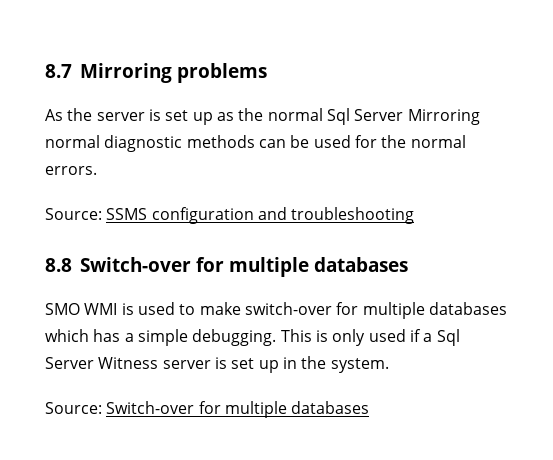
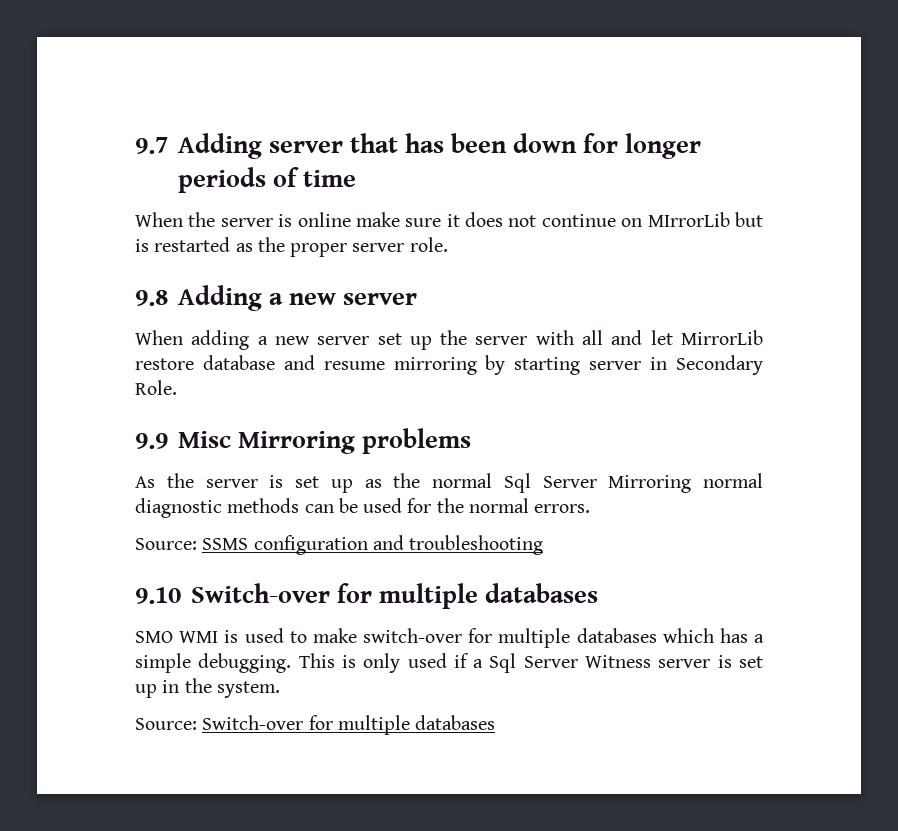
- 8.7 Mirroring problems
+ 9.7 Adding server that has been down for longer periods of time
+ When the server is online make sure it does not continue on MIrrorLib but is restarted as the proper server role.
+ 9.8 Adding a new server
+ When adding a new server set up the server with all and let MirrorLib restore database and resume mirroring by starting server in Secondary Role.
+ 9.9 Misc Mirroring problems
- 8.8 Switch-over for multiple databases
+ 9.10 Switch-over for multiple databases

